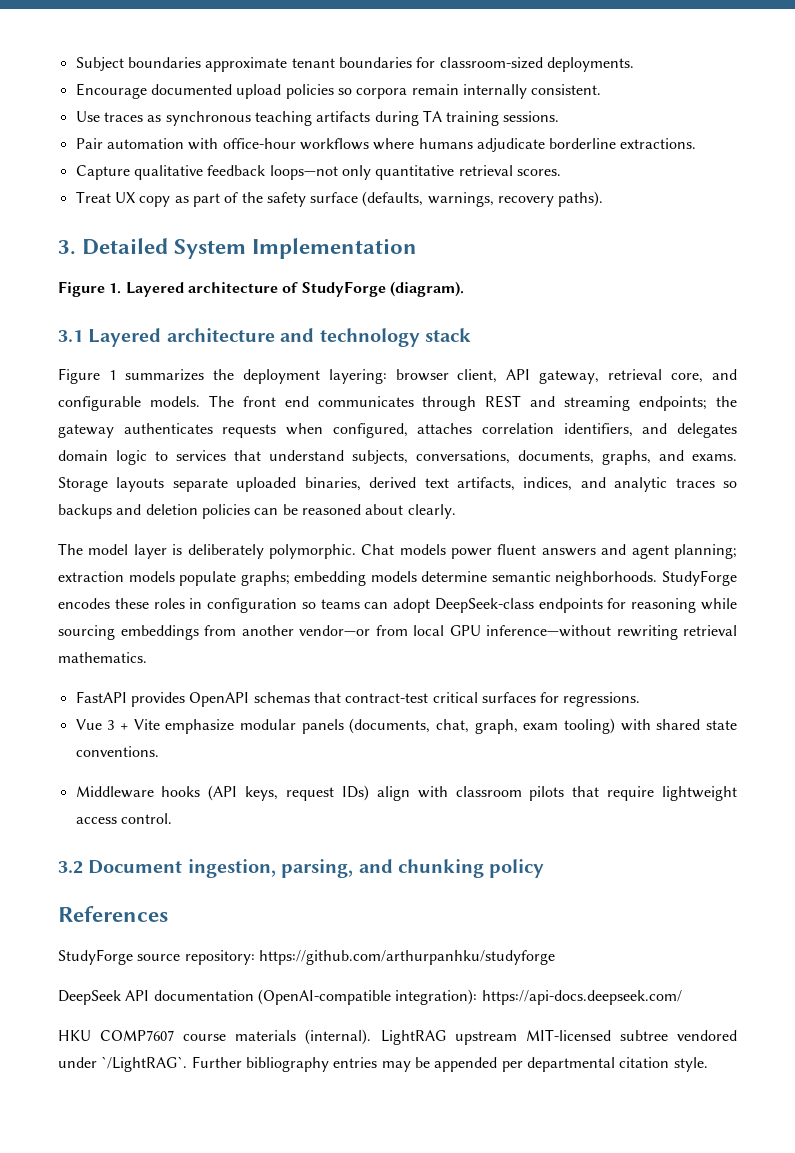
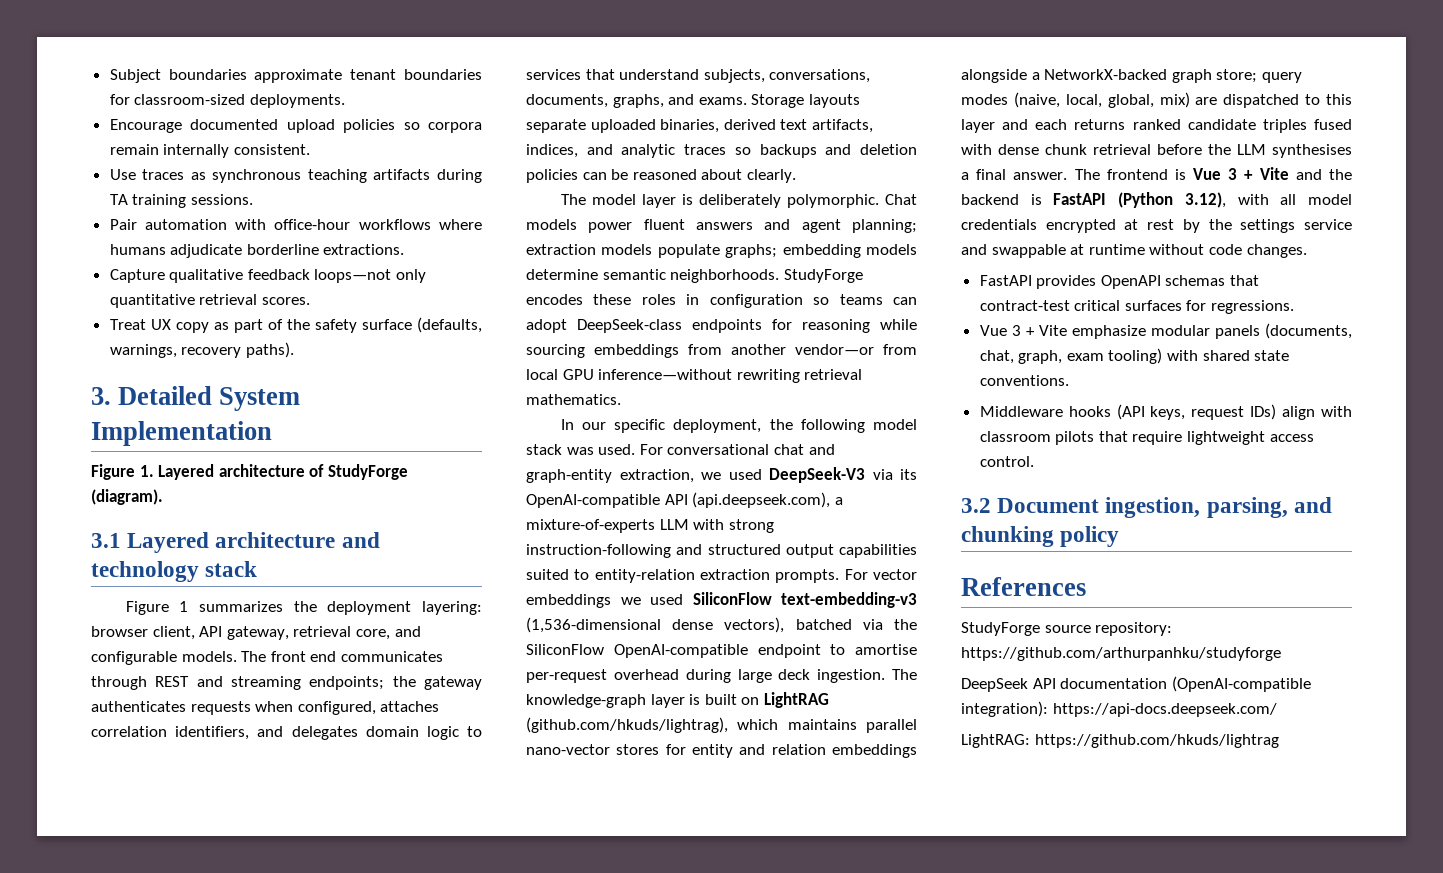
+ In our specific deployment, the following model stack was used. For conversational chat and graph-entity extraction, we used DeepSeek-V3 via its OpenAI-compatible API (api.deepseek.com), a mixture-of-experts LLM with strong instruction-following and structured output capabilities suited to entity-relation extraction prompts. For vector embeddings we used SiliconFlow text-embedding-v3 (1,536-dimensional dense vectors), batched via the SiliconFlow OpenAI-compatible endpoint to amortise per-request overhead during large deck ingestion. The knowledge-graph layer is built on LightRAG (github.com/hkuds/lightrag), which maintains parallel nano-vector stores for entity and relation embeddings alongside a NetworkX-backed graph store; query modes (naive, local, global, mix) are dispatched to this layer and each returns ranked candidate triples fused with dense chunk retrieval before the LLM synthesises a final answer. The frontend is Vue 3 + Vite and the backend is FastAPI (Python 3.12), with all model credentials encrypted at rest by the settings service and swappable at runtime without code changes.
- HKU COMP7607 course materials (internal). LightRAG upstream MIT-licensed subtree vendored under `/LightRAG`. Further bibliography entries may be appended per departmental citation style.
+ LightRAG: https://github.com/hkuds/lightrag

